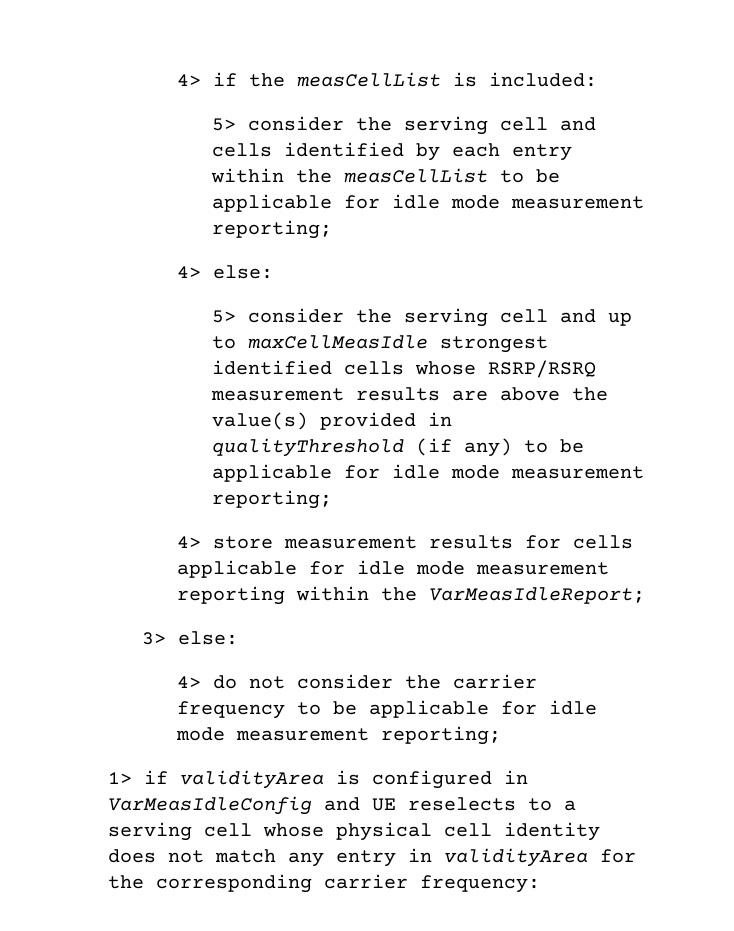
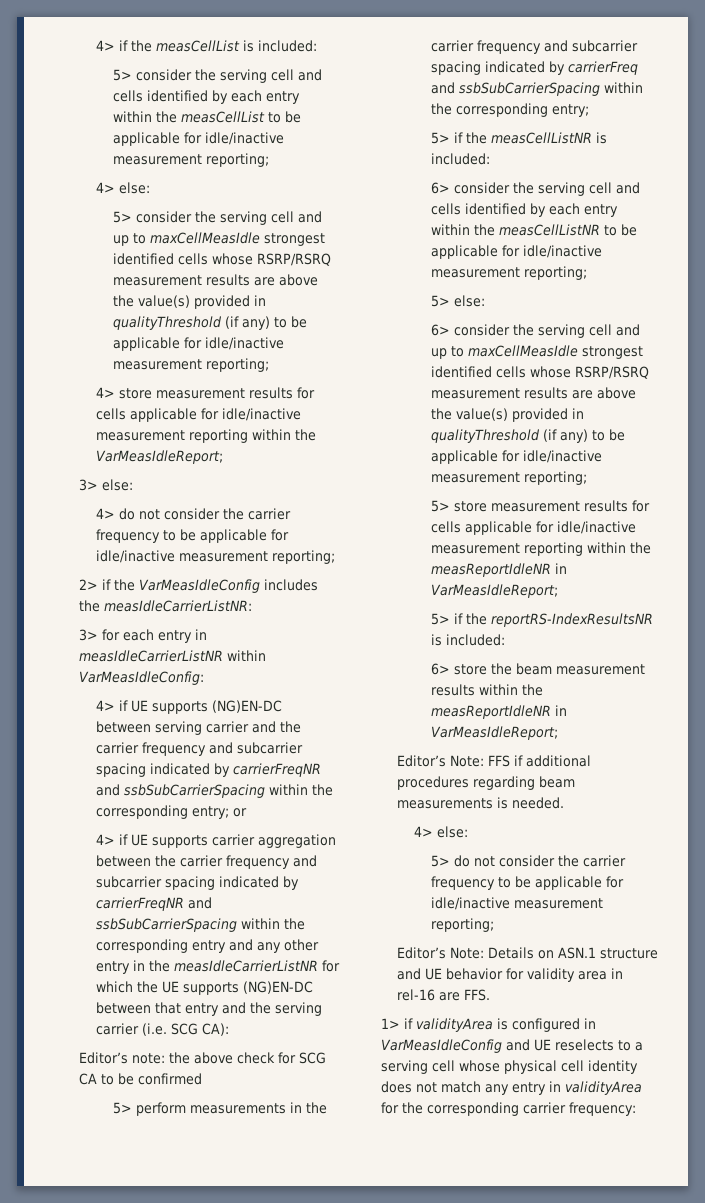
- 5> consider the serving cell and cells identified by each entry within the measCellList to be applicable for idle mode measurement reporting;
+ 5> consider the serving cell and cells identified by each entry within the measCellList to be applicable for idle/inactive measurement reporting;
- 5> consider the serving cell and up to maxCellMeasIdle strongest identified cells whose RSRP/RSRQ measurement results are above the value(s) provided in qualityThreshold (if any) to be applicable for idle mode measurement reporting;
+ 5> consider the serving cell and up to maxCellMeasIdle strongest identified cells whose RSRP/RSRQ measurement results are above the value(s) provided in qualityThreshold (if any) to be applicable for idle/inactive measurement reporting;
- 4> store measurement results for cells applicable for idle mode measurement reporting within the VarMeasIdleReport;
+ 4> store measurement results for cells applicable for idle/inactive measurement reporting within the VarMeasIdleReport;
- 4> do not consider the carrier frequency to be applicable for idle mode measurement reporting;
+ 4> do not consider the carrier frequency to be applicable for idle/inactive measurement reporting;
+ 2> if the VarMeasIdleConfig includes the measIdleCarrierListNR:
+ 3> for each entry in measIdleCarrierListNR within VarMeasIdleConfig:
+ 4> if UE supports (NG)EN-DC between serving carrier and the carrier frequency and subcarrier spacing indicated by carrierFreqNR and ssbSubCarrierSpacing within the corresponding entry; or
+ 4> if UE supports carrier aggregation between the carrier frequency and subcarrier spacing indicated by carrierFreqNR and ssbSubCarrierSpacing within the corresponding entry and any other entry in the measIdleCarrierListNR for which the UE supports (NG)EN-DC between that entry and the serving carrier (i.e. SCG CA):
+ Editor’s note: the above check for SCG CA to be confirmed
+ 5> perform measurements in the carrier frequency and subcarrier spacing indicated by carrierFreq and ssbSubCarrierSpacing within the corresponding entry;
+ 5> if the measCellListNR is included:
+ 6> consider the serving cell and cells identified by each entry within the measCellListNR to be applicable for idle/inactive measurement reporting;
+ 5> else:
+ 6> consider the serving cell and up to maxCellMeasIdle strongest identified cells whose RSRP/RSRQ measurement results are above the value(s) provided in qualityThreshold (if any) to be applicable for idle/inactive measurement reporting;
+ 5> store measurement results for cells applicable for idle/inactive measurement reporting within the measReportIdleNR in VarMeasIdleReport;
+ 5> if the reportRS-IndexResultsNR is included:
+ 6> store the beam measurement results within the measReportIdleNR in VarMeasIdleReport;
+ Editor’s Note: FFS if additional procedures regarding beam measurements is needed.
+ 4> else:
+ 5> do not consider the carrier frequency to be applicable for idle/inactive measurement reporting;
+ Editor’s Note: Details on ASN.1 structure and UE behavior for validity area in rel-16 are FFS.

